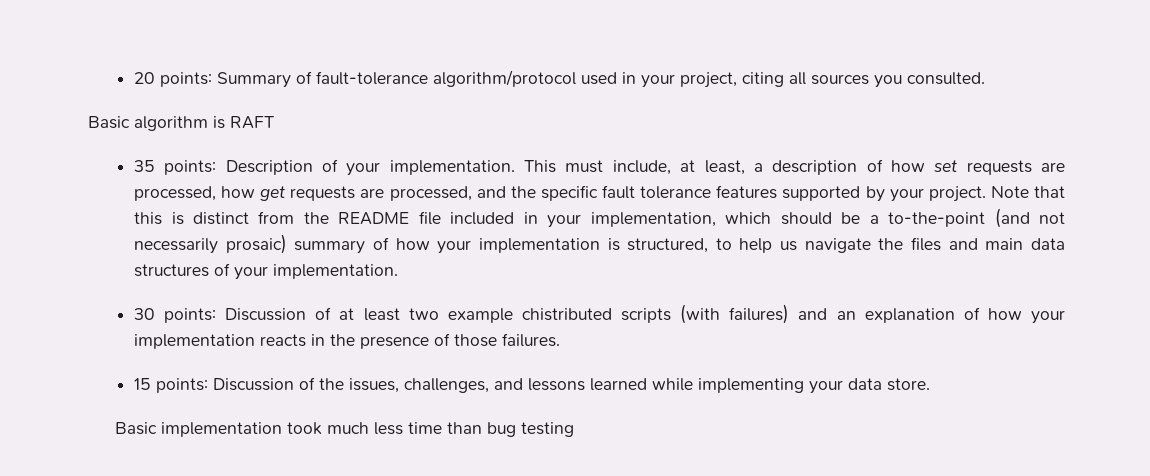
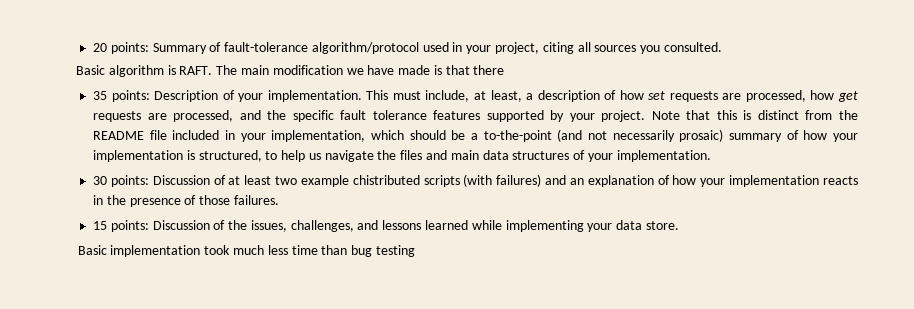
- Basic algorithm is RAFT
+ Basic algorithm is RAFT. The main modification we have made is that there

